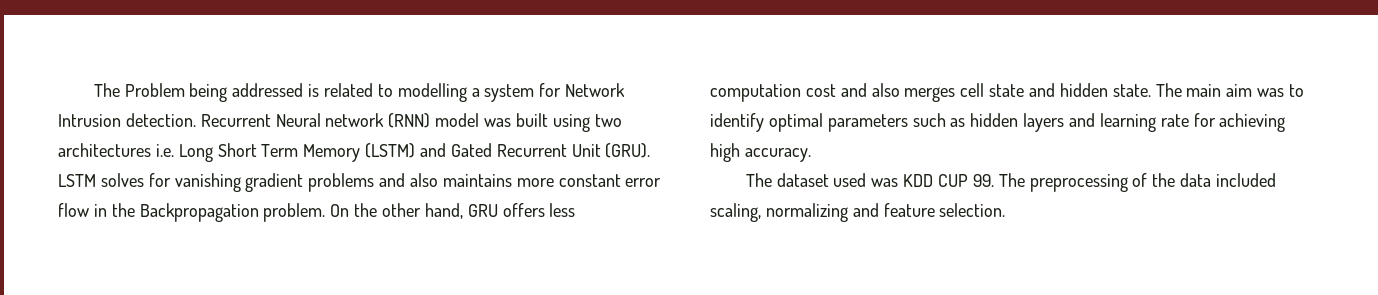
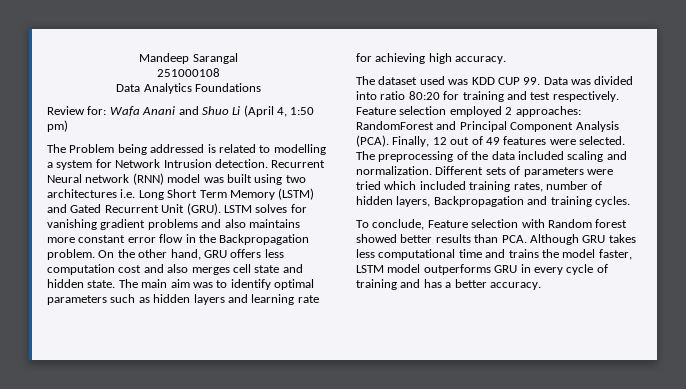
+ Mandeep Sarangal
+ 251000108
+ Data Analytics Foundations
+ Review for: Wafa Anani and Shuo Li (April 4, 1:50 pm)
- The dataset used was KDD CUP 99. The preprocessing of the data included scaling, normalizing and feature selection.
+ The dataset used was KDD CUP 99. Data was divided into ratio 80:20 for training and test respectively. Feature selection employed 2 approaches: RandomForest and Principal Component Analysis (PCA). Finally, 12 out of 49 features were selected. The preprocessing of the data included scaling and normalization. Different sets of parameters were tried which included training rates, number of hidden layers, Backpropagation and training cycles.
+ To conclude, Feature selection with Random forest showed better results than PCA. Although GRU takes less computational time and trains the model faster, LSTM model outperforms GRU in every cycle of training and has a better accuracy.

